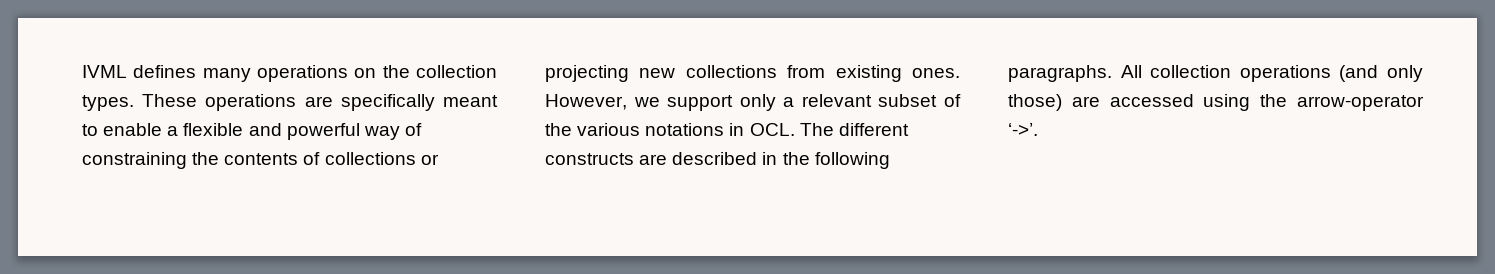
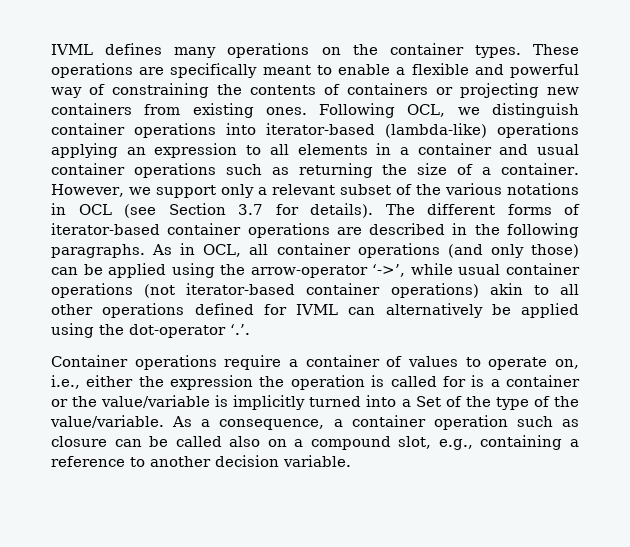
- IVML defines many operations on the collection types.
+ IVML defines many operations on the container types.
- These operations are specifically meant to enable a flexible and powerful way of constraining the contents of collections or projecting new collections from existing ones.
+ These operations are specifically meant to enable a flexible and powerful way of constraining the contents of containers or projecting new containers from existing ones.
+ Following OCL, we distinguish container operations into iterator-based (lambda-like) operations applying an expression to all elements in a container and usual container operations such as returning the size of a container.
- However, we support only a relevant subset of the various notations in OCL. The different constructs are described in the following paragraphs.
+ However, we support only a relevant subset of the various notations in OCL (see Section 3.7 for details). The different forms of iterator-based container operations are described in the following paragraphs.
- All collection operations (and only those) are accessed using the arrow-operator ‘->’.
+ As in OCL, all container operations (and only those) can be applied using the arrow-operator ‘->’, while usual container operations (not iterator-based container operations) akin to all other operations defined for IVML can alternatively be applied using the dot-operator ‘.’.
+ Container operations require a container of values to operate on, i.e., either the expression the operation is called for is a container or the value/variable is implicitly turned into a Set of the type of the value/variable. As a consequence, a container operation such as closure can be called also on a compound slot, e.g., containing a reference to another decision variable.

